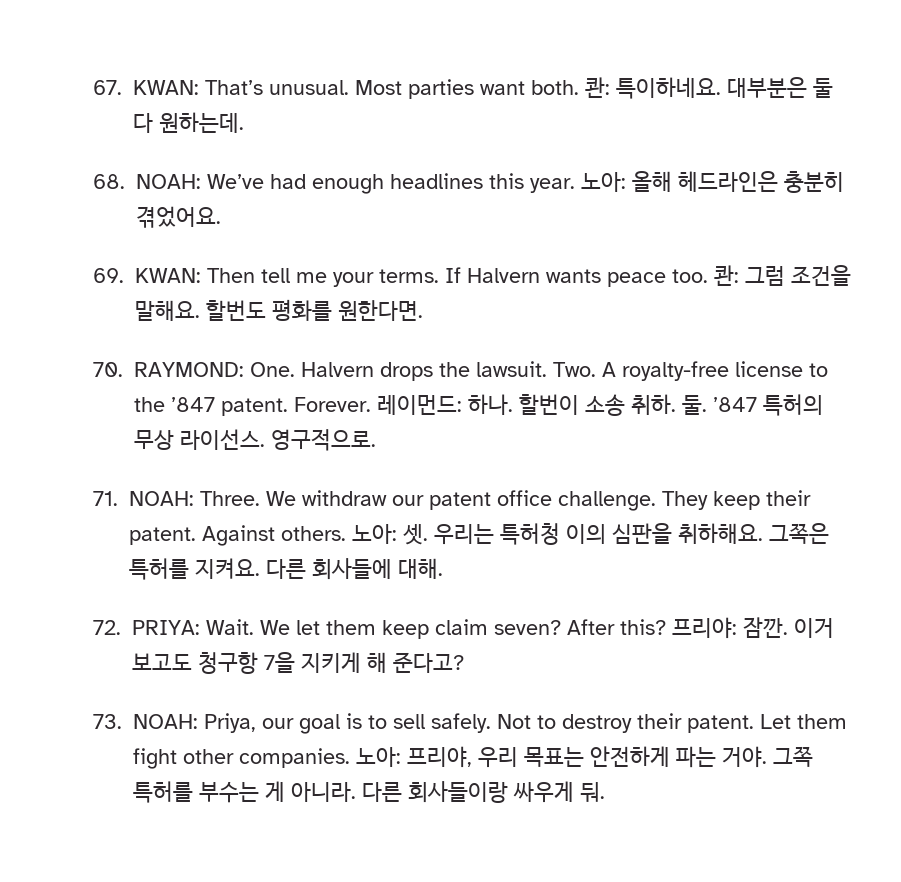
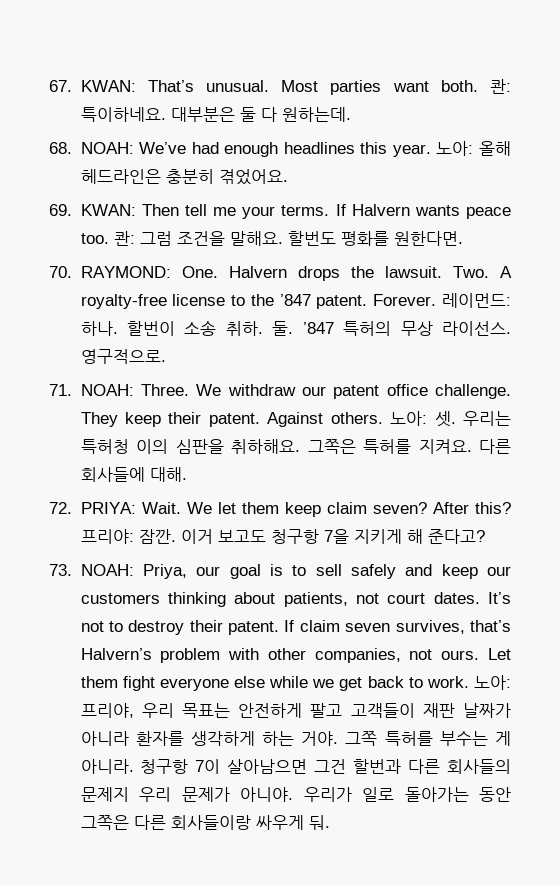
- 73. NOAH: Priya, our goal is to sell safely. Not to destroy their patent. Let them fight other companies.
+ 73. NOAH: Priya, our goal is to sell safely and keep our customers thinking about patients, not court dates. It’s not to destroy their patent. If claim seven survives, that’s Halvern’s problem with other companies, not ours. Let them fight everyone else while we get back to work.
- 노아: 프리야, 우리 목표는 안전하게 파는 거야.
+ 노아: 프리야, 우리 목표는 안전하게 팔고 고객들이 재판 날짜가 아니라 환자를 생각하게 하는 거야.
- 다른 회사들이랑 싸우게 둬.
+ 청구항 7이 살아남으면 그건 할번과 다른 회사들의 문제지 우리 문제가 아니야. 우리가 일로 돌아가는 동안 그쪽은 다른 회사들이랑 싸우게 둬.

